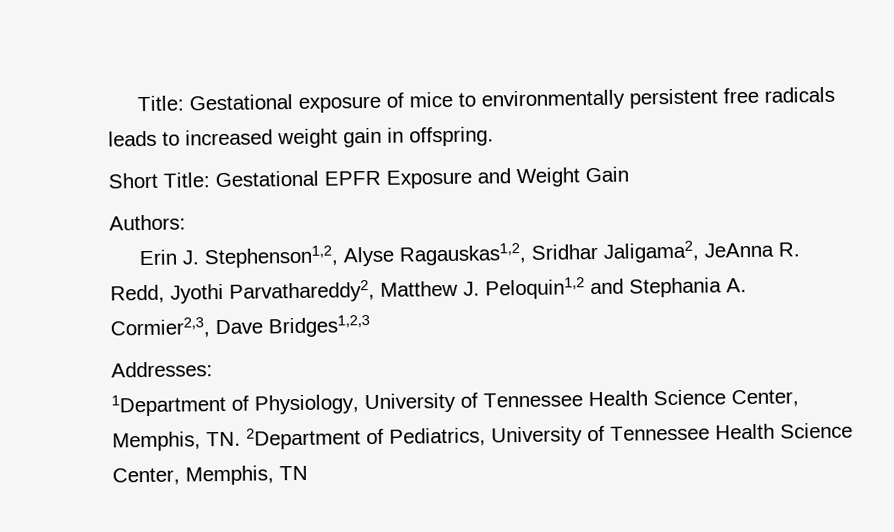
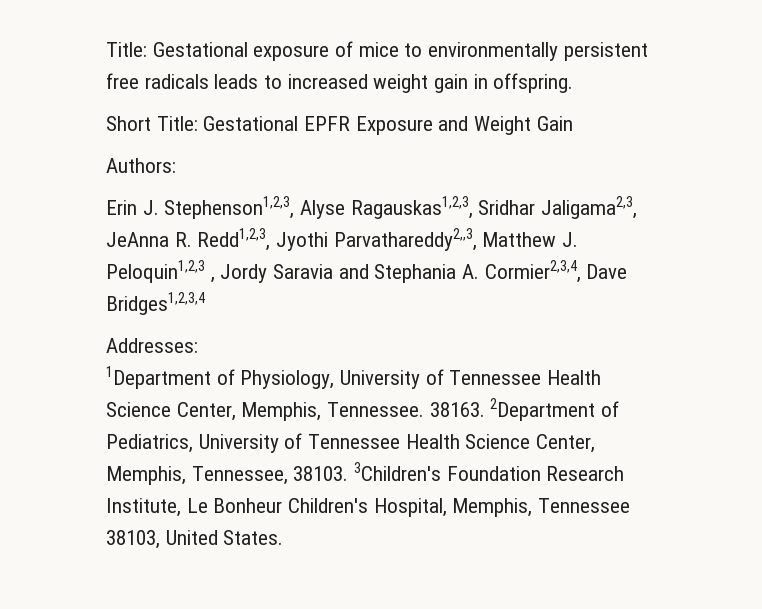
- Erin J. Stephenson1,2, Alyse Ragauskas1,2, Sridhar Jaligama2, JeAnna R. Redd, Jyothi Parvathareddy2, Matthew J. Peloquin1,2 and Stephania A. Cormier2,3, Dave Bridges1,2,3
+ Erin J. Stephenson1,2,3, Alyse Ragauskas1,2,3, Sridhar Jaligama2,3, JeAnna R. Redd1,2,3, Jyothi Parvathareddy2,,3, Matthew J. Peloquin1,2,3 , Jordy Saravia and Stephania A. Cormier2,3,4, Dave Bridges1,2,3,4
- 1Department of Physiology, University of Tennessee Health Science Center, Memphis, TN. 2Department of Pediatrics, University of Tennessee Health Science Center, Memphis, TN
+ 1Department of Physiology, University of Tennessee Health Science Center, Memphis, Tennessee. 38163. 2Department of Pediatrics, University of Tennessee Health Science Center, Memphis, Tennessee, 38103. 3Children's Foundation Research Institute, Le Bonheur Children's Hospital, Memphis, Tennessee 38103, United States.

